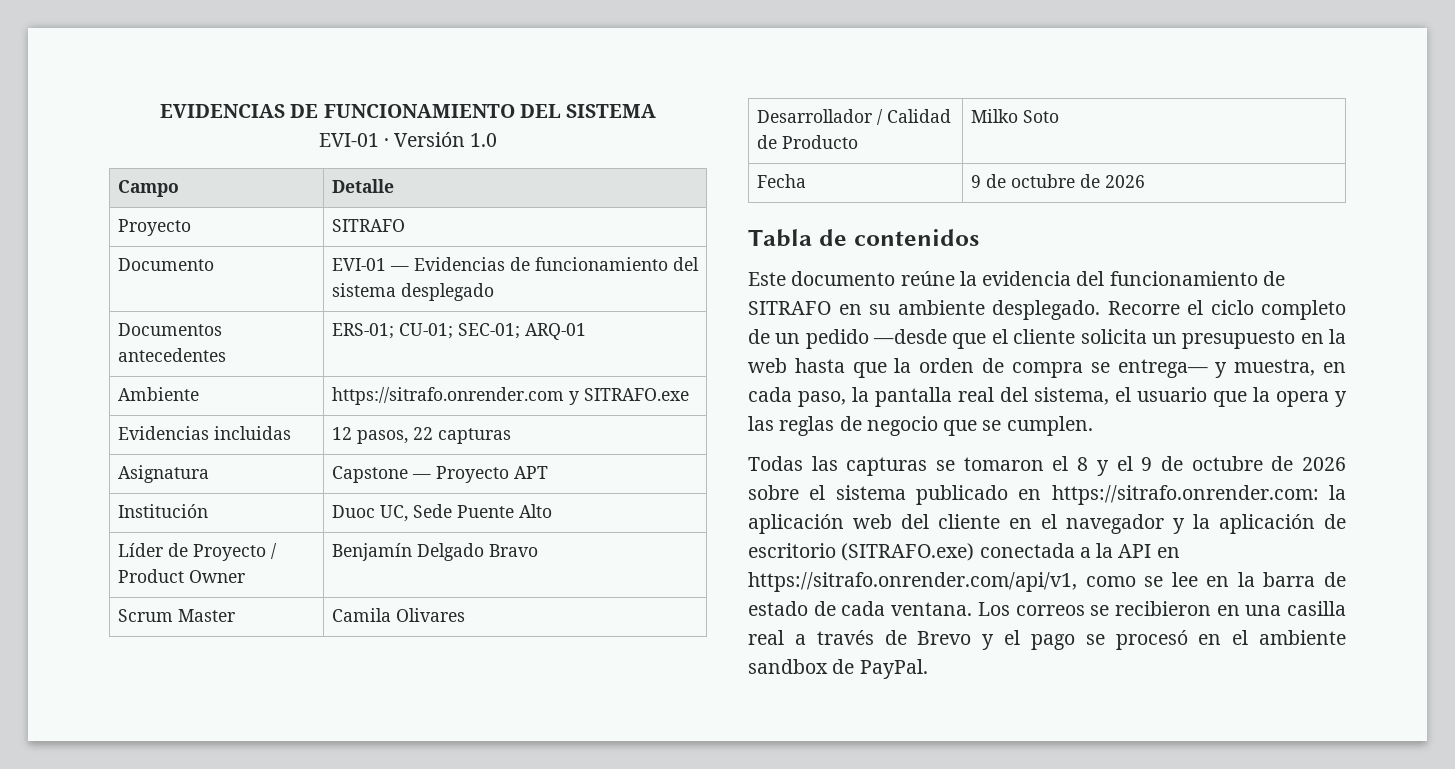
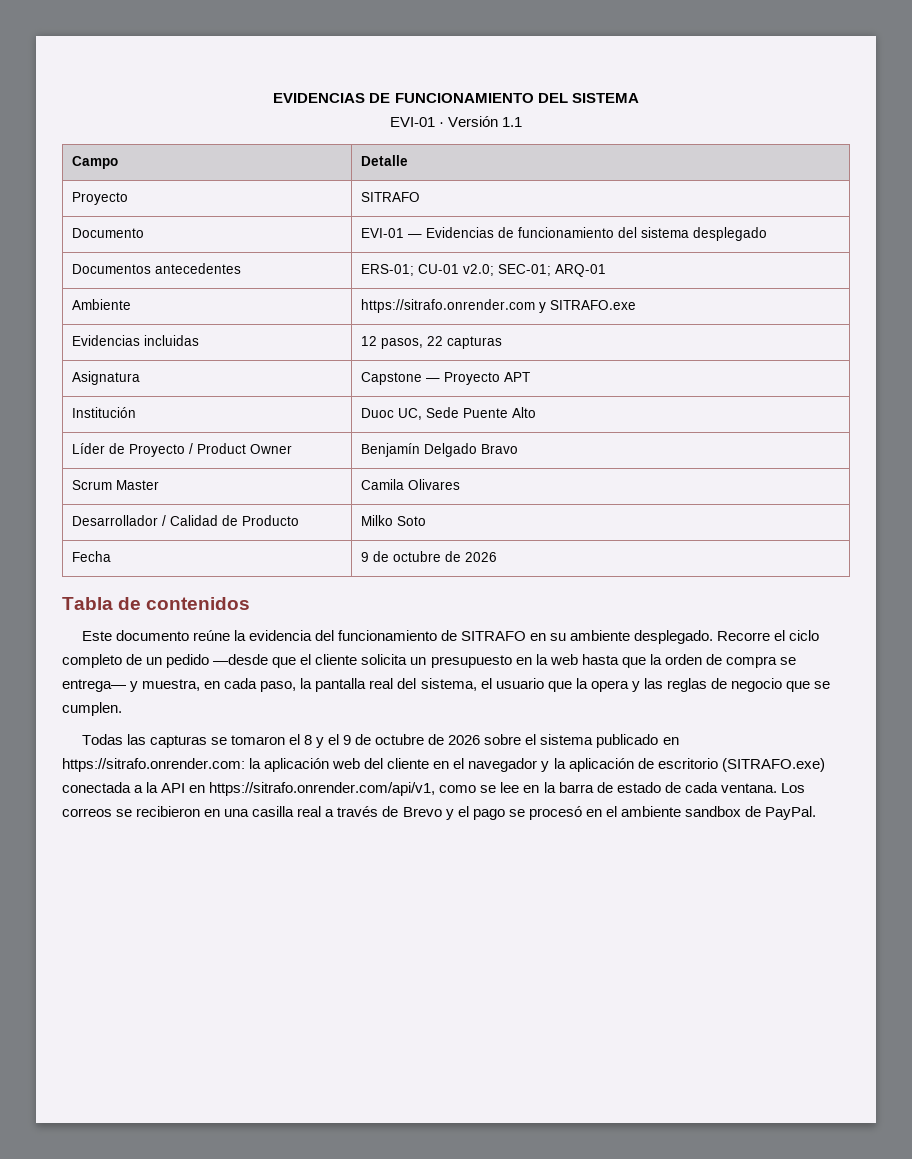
- EVI-01 · Versión 1.0
+ EVI-01 · Versión 1.1
- Documentos antecedentes | ERS-01; CU-01; SEC-01; ARQ-01
+ Documentos antecedentes | ERS-01; CU-01 v2.0; SEC-01; ARQ-01

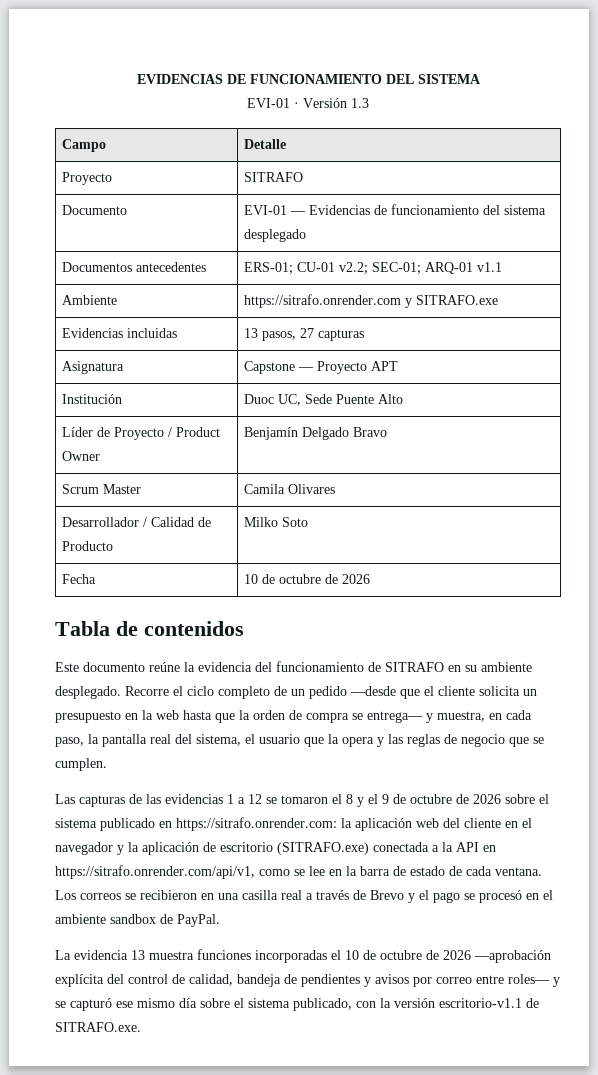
- EVI-01 · Versión 1.1
+ EVI-01 · Versión 1.3
- Documentos antecedentes | ERS-01; CU-01 v2.0; SEC-01; ARQ-01
+ Documentos antecedentes | ERS-01; CU-01 v2.2; SEC-01; ARQ-01 v1.1
- Evidencias incluidas | 12 pasos, 22 capturas
+ Evidencias incluidas | 13 pasos, 27 capturas
- Fecha | 9 de octubre de 2026
+ Fecha | 10 de octubre de 2026
- Todas las capturas se tomaron el 8 y el 9 de octubre de 2026 sobre el sistema publicado en https://sitrafo.onrender.com: la aplicación web del cliente en el navegador y la aplicación de escritorio (SITRAFO.exe) conectada a la API en https://sitrafo.onrender.com/api/v1, como se lee en la barra de estado de cada ventana.
+ Las capturas de las evidencias 1 a 12 se tomaron el 8 y el 9 de octubre de 2026 sobre el sistema publicado en https://sitrafo.onrender.com: la aplicación web del cliente en el navegador y la aplicación de escritorio (SITRAFO.exe) conectada a la API en https://sitrafo.onrender.com/api/v1, como se lee en la barra de estado de cada ventana.
+ La evidencia 13 muestra funciones incorporadas el 10 de octubre de 2026 —aprobación explícita del control de calidad, bandeja de pendientes y avisos por correo entre roles— y se capturó ese mismo día sobre el sistema publicado, con la versión escritorio-v1.1 de SITRAFO.exe.

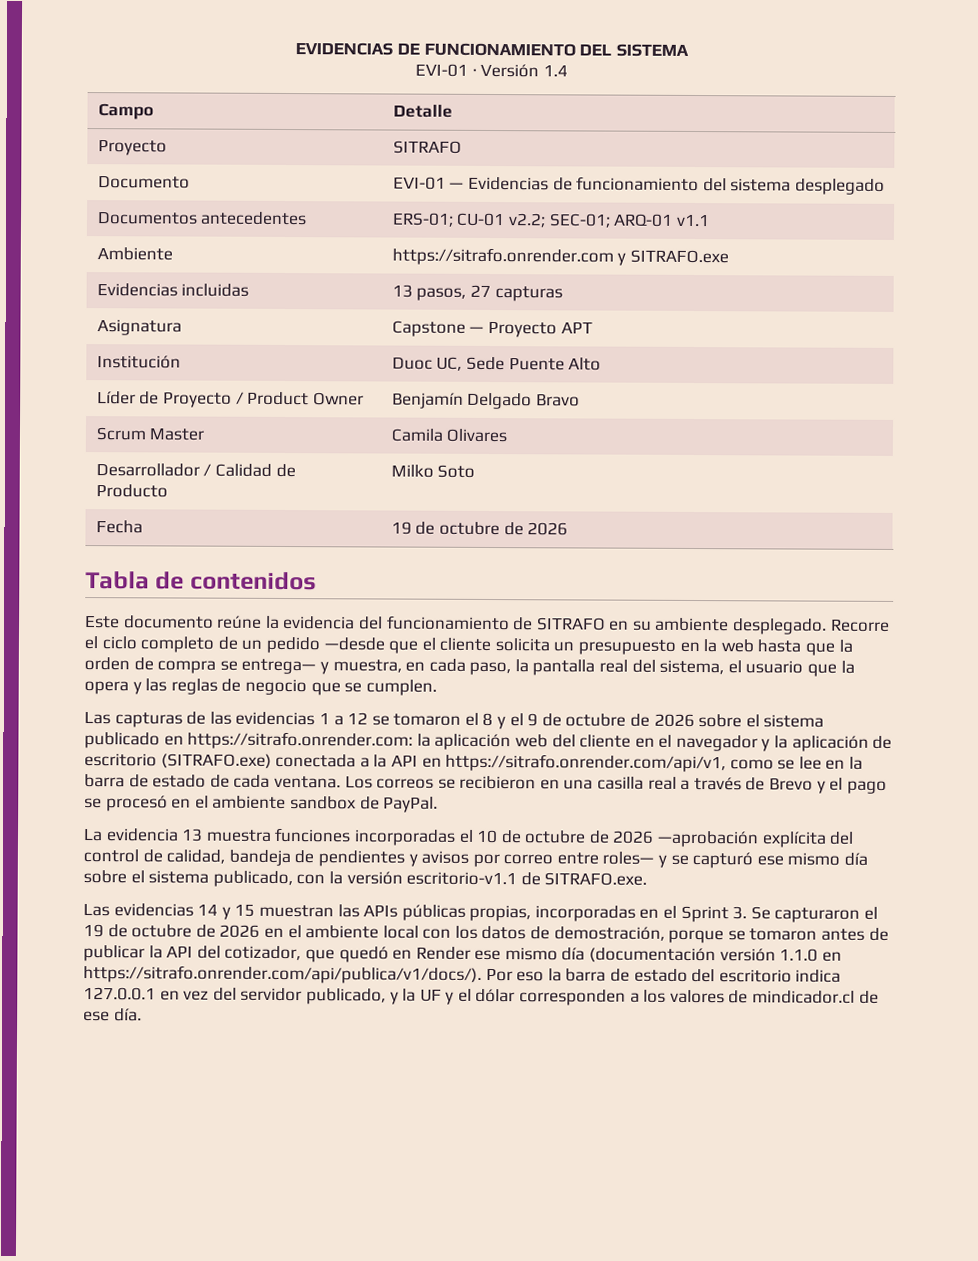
- EVI-01 · Versión 1.3
+ EVI-01 · Versión 1.4
- Fecha | 10 de octubre de 2026
+ Fecha | 19 de octubre de 2026
+ Las evidencias 14 y 15 muestran las APIs públicas propias, incorporadas en el Sprint 3. Se capturaron el 19 de octubre de 2026 en el ambiente local con los datos de demostración, porque se tomaron antes de publicar la API del cotizador, que quedó en Render ese mismo día (documentación versión 1.1.0 en https://sitrafo.onrender.com/api/publica/v1/docs/). Por eso la barra de estado del escritorio indica 127.0.0.1 en vez del servidor publicado, y la UF y el dólar corresponden a los valores de mindicador.cl de ese día.

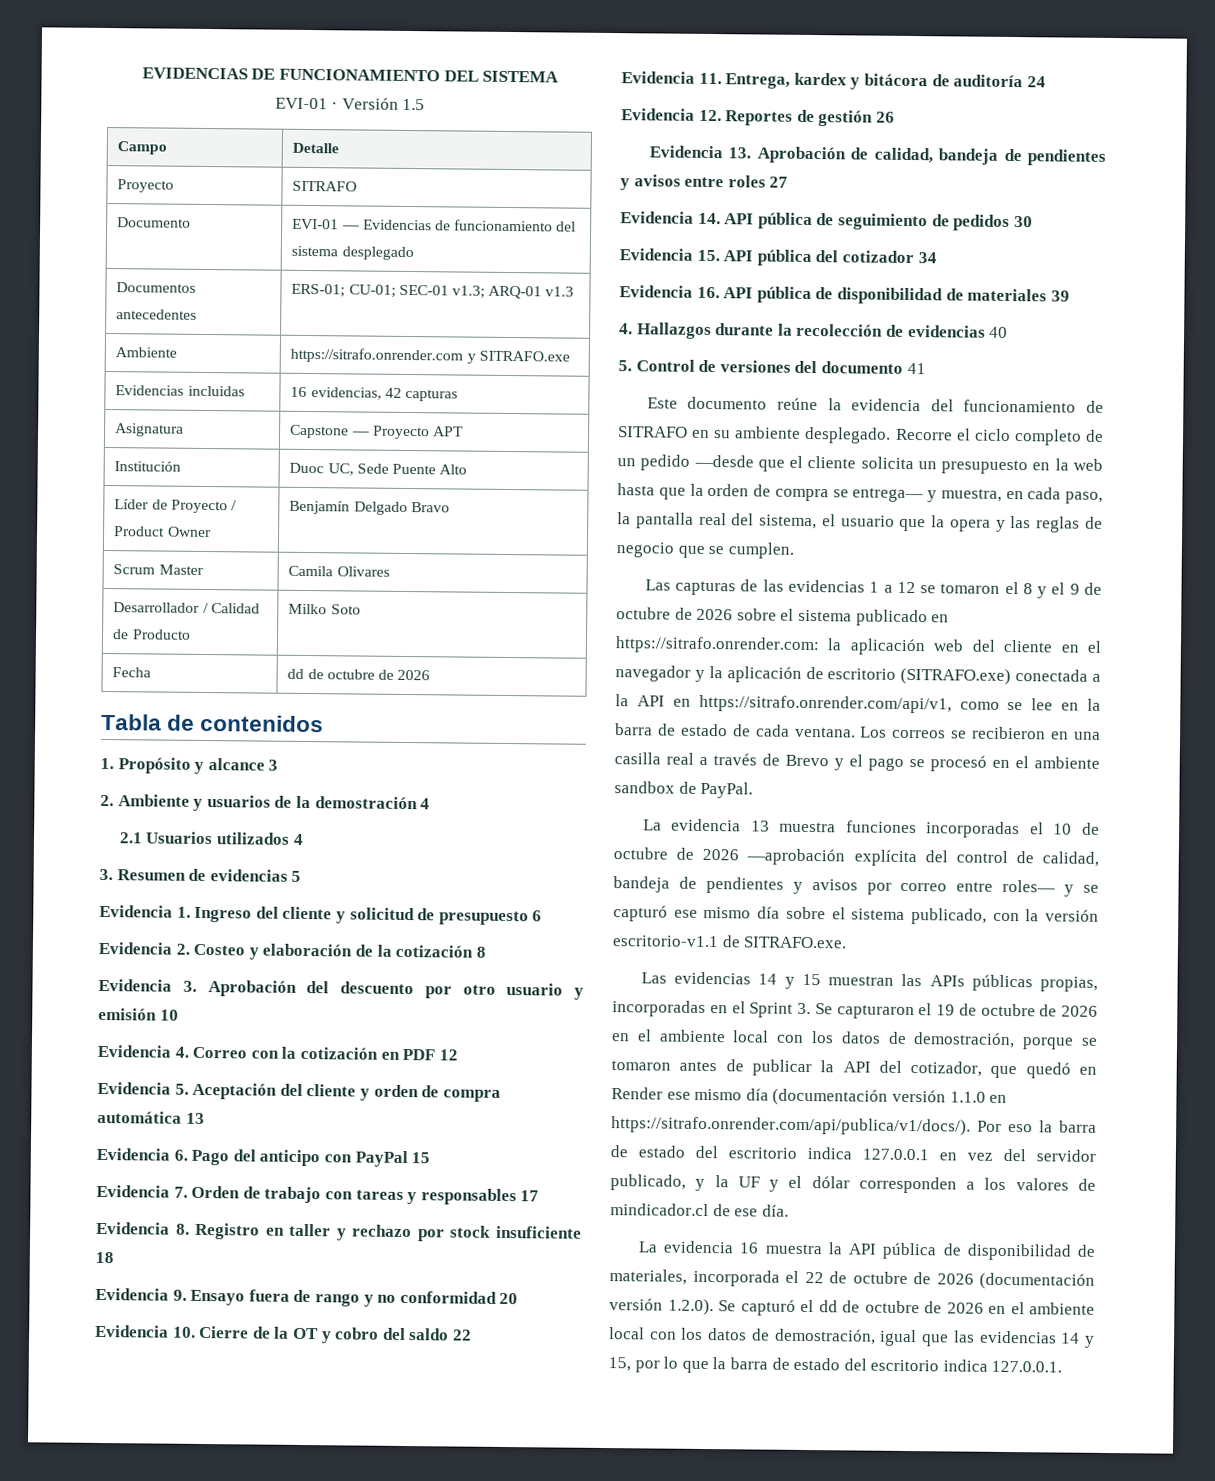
- EVI-01 · Versión 1.4
+ EVI-01 · Versión 1.5
- Documentos antecedentes | ERS-01; CU-01 v2.2; SEC-01; ARQ-01 v1.1
+ Documentos antecedentes | ERS-01; CU-01; SEC-01 v1.3; ARQ-01 v1.3
- Evidencias incluidas | 13 pasos, 27 capturas
+ Evidencias incluidas | 16 evidencias, 42 capturas
- Fecha | 19 de octubre de 2026
+ Fecha | dd de octubre de 2026
+ 1. Propósito y alcance 3
+ 2. Ambiente y usuarios de la demostración 4
+ 2.1 Usuarios utilizados 4
+ 3. Resumen de evidencias 5
+ Evidencia 1. Ingreso del cliente y solicitud de presupuesto 6
+ Evidencia 2. Costeo y elaboración de la cotización 8
+ Evidencia 3. Aprobación del descuento por otro usuario y emisión 10
+ Evidencia 4. Correo con la cotización en PDF 12
+ Evidencia 5. Aceptación del cliente y orden de compra automática 13
+ Evidencia 6. Pago del anticipo con PayPal 15
+ Evidencia 7. Orden de trabajo con tareas y responsables 17
+ Evidencia 8. Registro en taller y rechazo por stock insuficiente 18
+ Evidencia 9. Ensayo fuera de rango y no conformidad 20
+ Evidencia 10. Cierre de la OT y cobro del saldo 22
+ Evidencia 11. Entrega, kardex y bitácora de auditoría 24
+ Evidencia 12. Reportes de gestión 26
+ Evidencia 13. Aprobación de calidad, bandeja de pendientes y avisos entre roles 27
+ Evidencia 14. API pública de seguimiento de pedidos 30
+ Evidencia 15. API pública del cotizador 34
+ Evidencia 16. API pública de disponibilidad de materiales 39
+ 4. Hallazgos durante la recolección de evidencias 40
+ 5. Control de versiones del documento 41
+ La evidencia 16 muestra la API pública de disponibilidad de materiales, incorporada el 22 de octubre de 2026 (documentación versión 1.2.0). Se capturó el dd de octubre de 2026 en el ambiente local con los datos de demostración, igual que las evidencias 14 y 15, por lo que la barra de estado del escritorio indica 127.0.0.1.

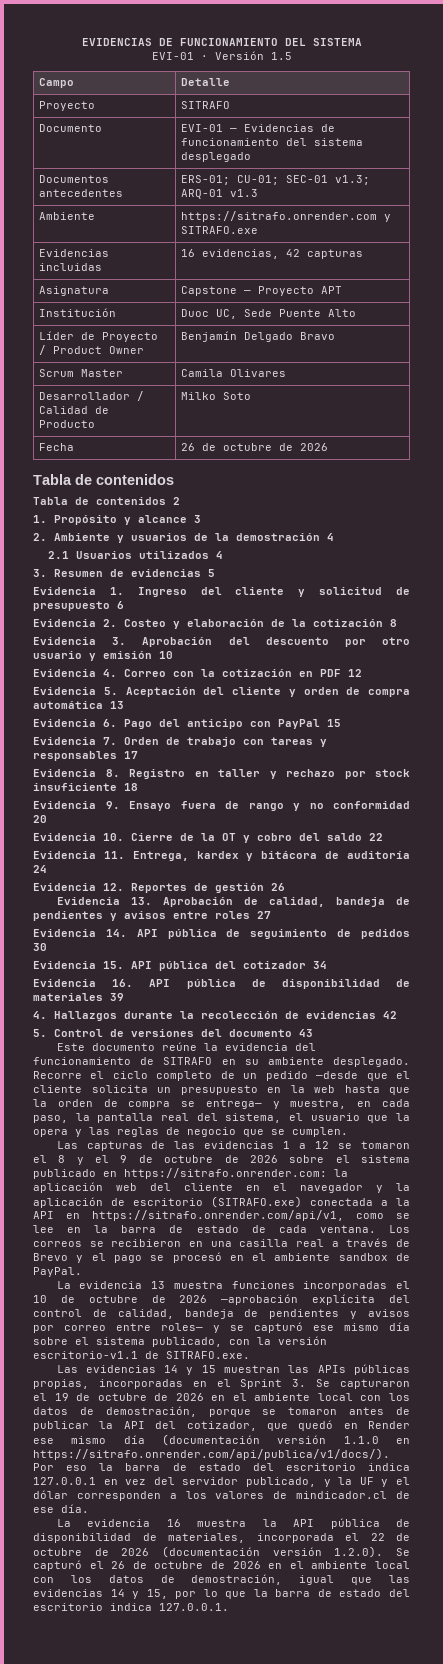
- Fecha | dd de octubre de 2026
+ Fecha | 26 de octubre de 2026
+ Tabla de contenidos 2
- 4. Hallazgos durante la recolección de evidencias 40
+ 4. Hallazgos durante la recolección de evidencias 42
- 5. Control de versiones del documento 41
+ 5. Control de versiones del documento 43
- La evidencia 16 muestra la API pública de disponibilidad de materiales, incorporada el 22 de octubre de 2026 (documentación versión 1.2.0). Se capturó el dd de octubre de 2026 en el ambiente local con los datos de demostración, igual que las evidencias 14 y 15, por lo que la barra de estado del escritorio indica 127.0.0.1.
+ La evidencia 16 muestra la API pública de disponibilidad de materiales, incorporada el 22 de octubre de 2026 (documentación versión 1.2.0). Se capturó el 26 de octubre de 2026 en el ambiente local con los datos de demostración, igual que las evidencias 14 y 15, por lo que la barra de estado del escritorio indica 127.0.0.1.

